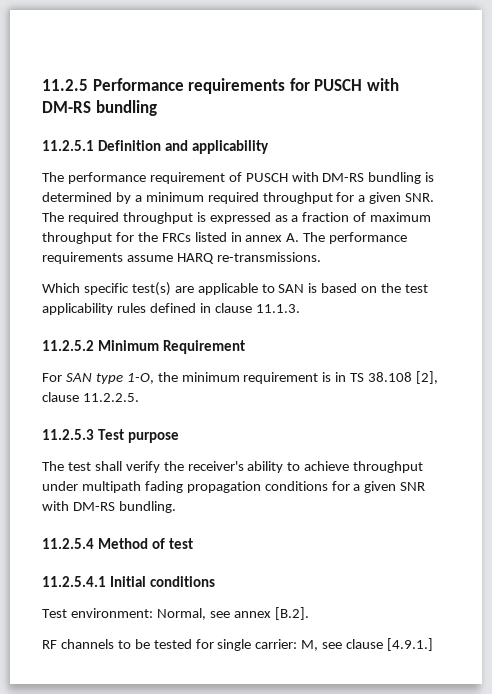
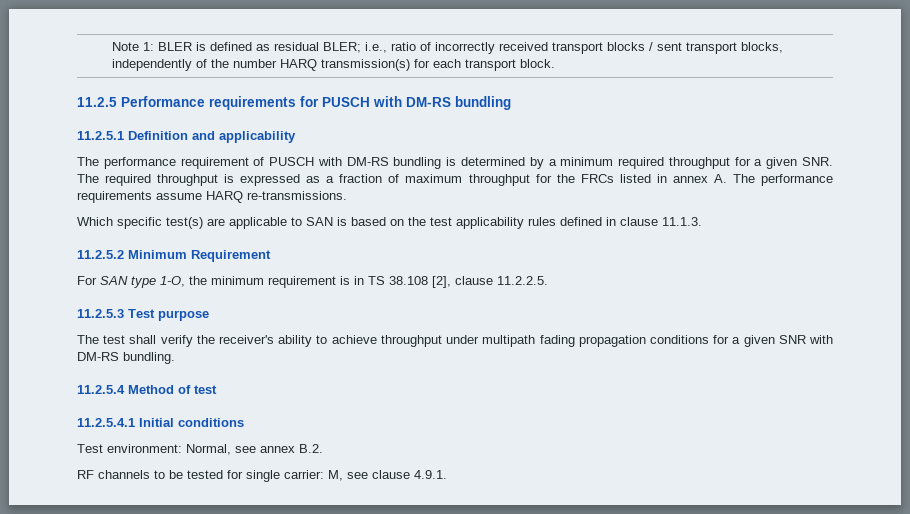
+ Note 1: BLER is defined as residual BLER; i.e., ratio of incorrectly received transport blocks / sent transport blocks, independently of the number HARQ transmission(s) for each transport block.
- Test environment: Normal, see annex [B.2].
+ Test environment: Normal, see annex B.2.
- RF channels to be tested for single carrier: M, see clause [4.9.1.]
+ RF channels to be tested for single carrier: M, see clause 4.9.1.

